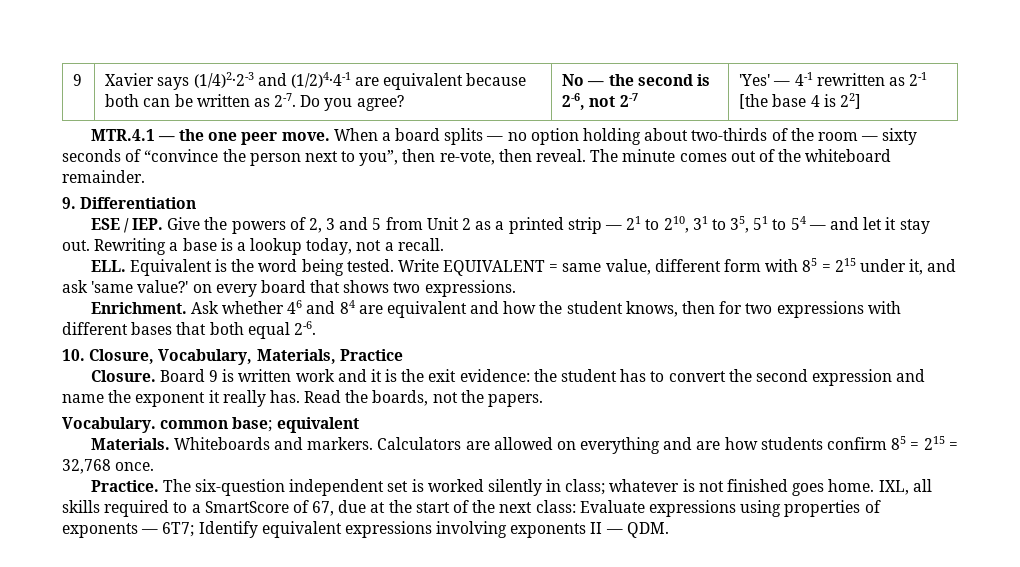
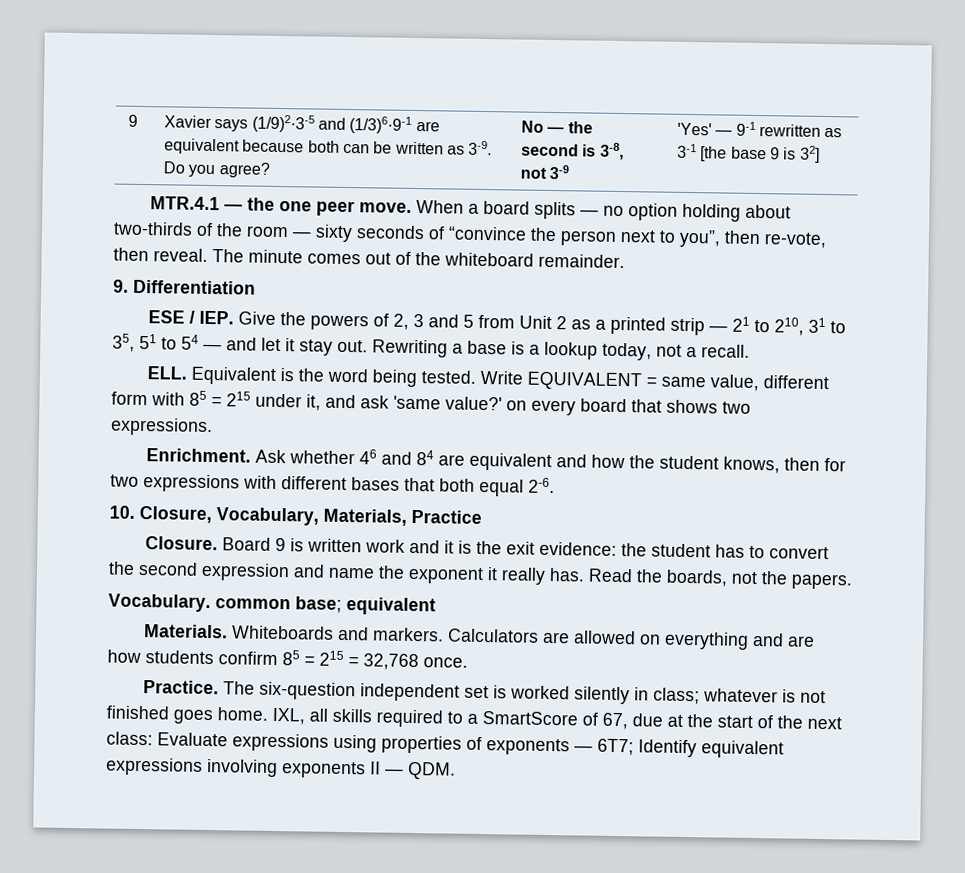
- 9 | Xavier says (1/4)2·2-3 and (1/2)4·4-1 are equivalent because both can be written as 2-7. Do you agree? | No — the second is 2-6, not 2-7 | 'Yes' — 4-1 rewritten as 2-1 [the base 4 is 22]
+ 9 | Xavier says (1/9)2·3-5 and (1/3)6·9-1 are equivalent because both can be written as 3-9. Do you agree? | No — the second is 3-8, not 3-9 | 'Yes' — 9-1 rewritten as 3-1 [the base 9 is 32]

